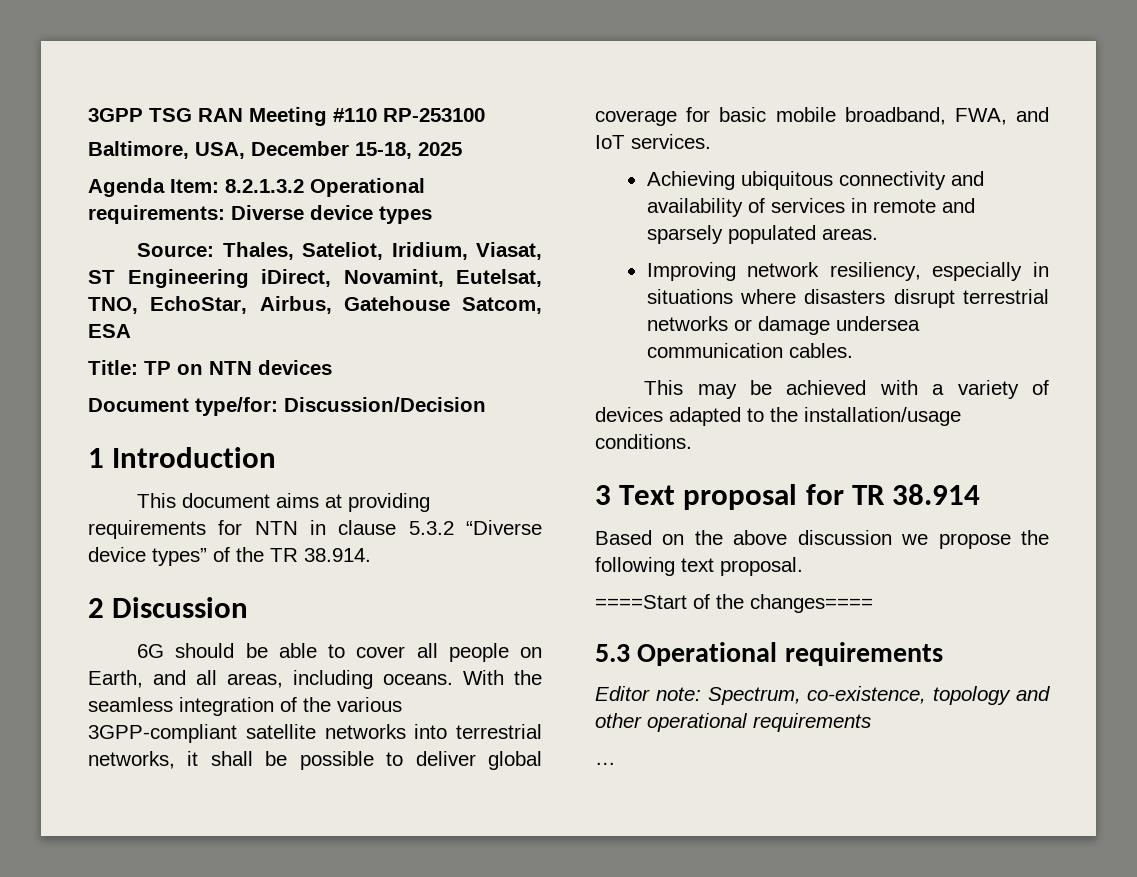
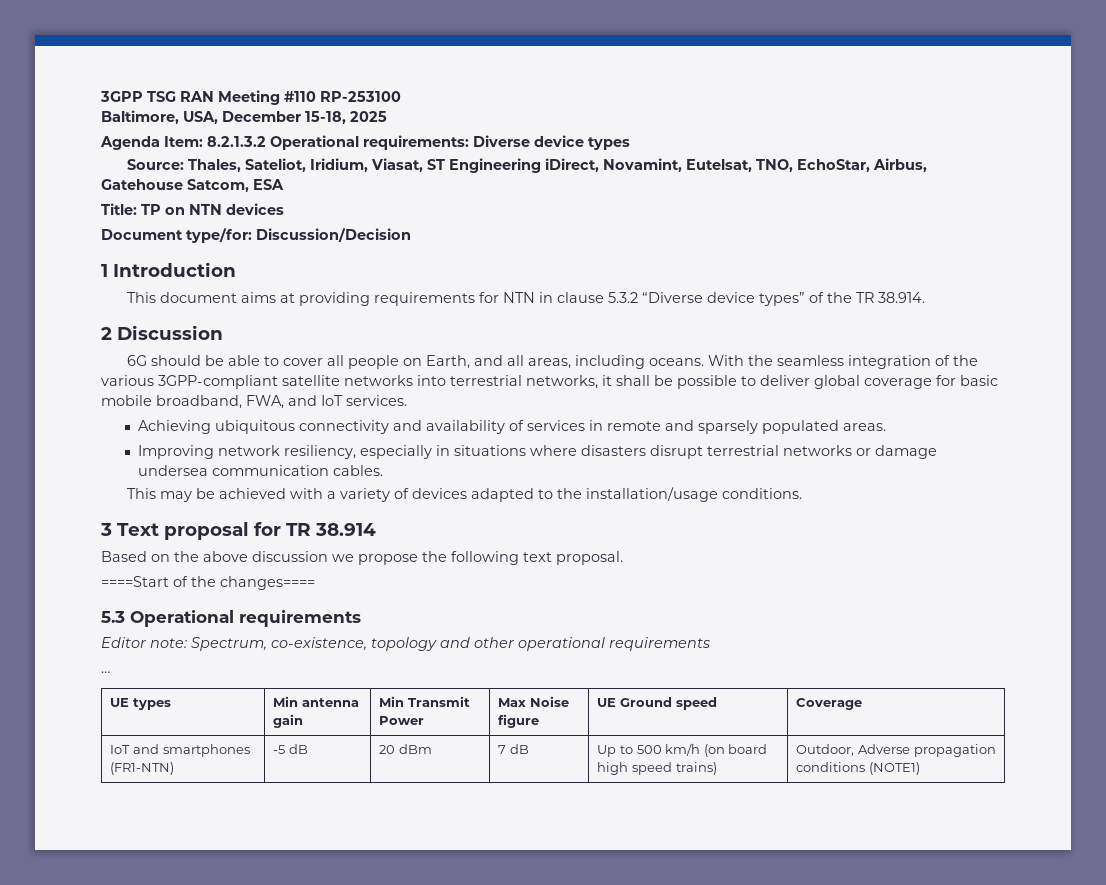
+ UE types | Min antenna gain | Min Transmit Power | Max Noise figure | UE Ground speed | Coverage
+ IoT and smartphones (FR1-NTN) | -5 dB | 20 dBm | 7 dB | Up to 500 km/h (on board high speed trains) | Outdoor, Adverse propagation conditions (NOTE1)

